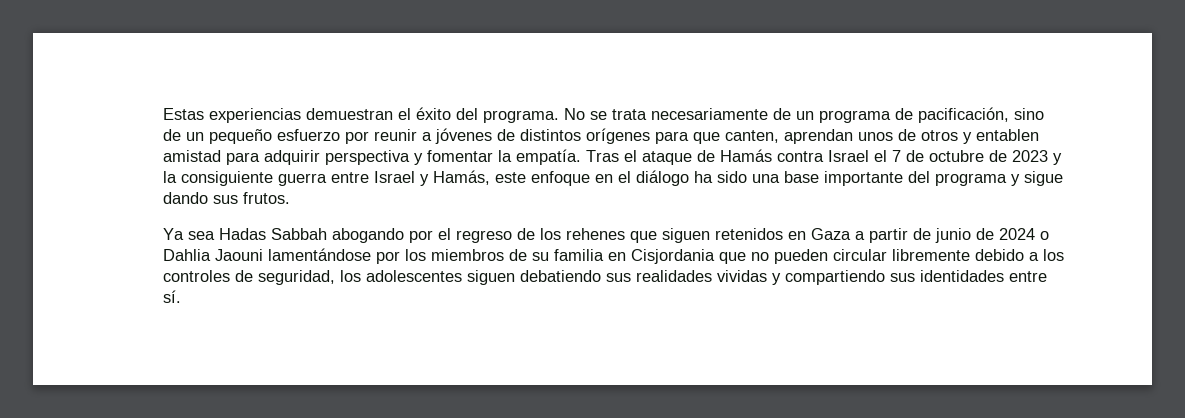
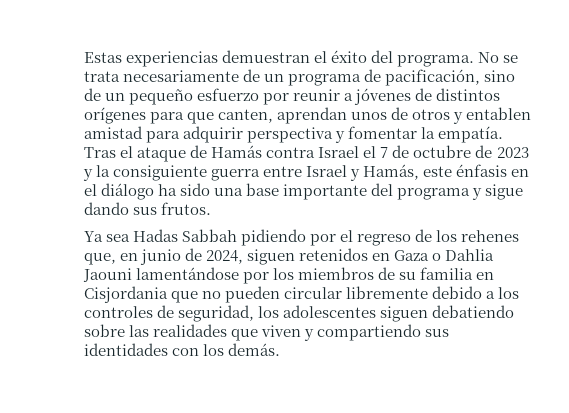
- Tras el ataque de Hamás contra Israel el 7 de octubre de 2023 y la consiguiente guerra entre Israel y Hamás, este enfoque en el diálogo ha sido una base importante del programa y sigue dando sus frutos.
+ Tras el ataque de Hamás contra Israel el 7 de octubre de 2023 y la consiguiente guerra entre Israel y Hamás, este énfasis en el diálogo ha sido una base importante del programa y sigue dando sus frutos.
- Ya sea Hadas Sabbah abogando por el regreso de los rehenes que siguen retenidos en Gaza a partir de junio de 2024 o Dahlia Jaouni lamentándose por los miembros de su familia en Cisjordania que no pueden circular libremente debido a los controles de seguridad, los adolescentes siguen debatiendo sus realidades vividas y compartiendo sus identidades entre sí.
+ Ya sea Hadas Sabbah pidiendo por el regreso de los rehenes que, en junio de 2024, siguen retenidos en Gaza o Dahlia Jaouni lamentándose por los miembros de su familia en Cisjordania que no pueden circular libremente debido a los controles de seguridad, los adolescentes siguen debatiendo sobre las realidades que viven y compartiendo sus identidades con los demás.

